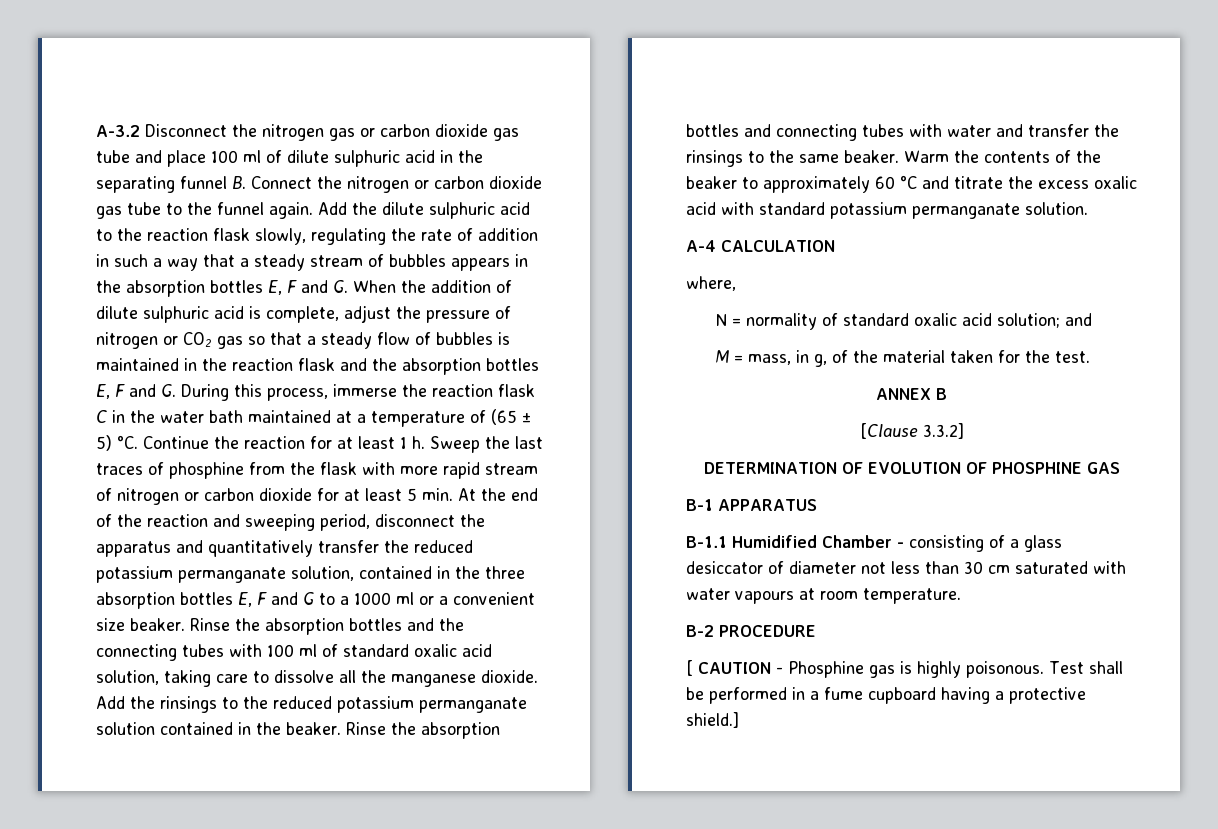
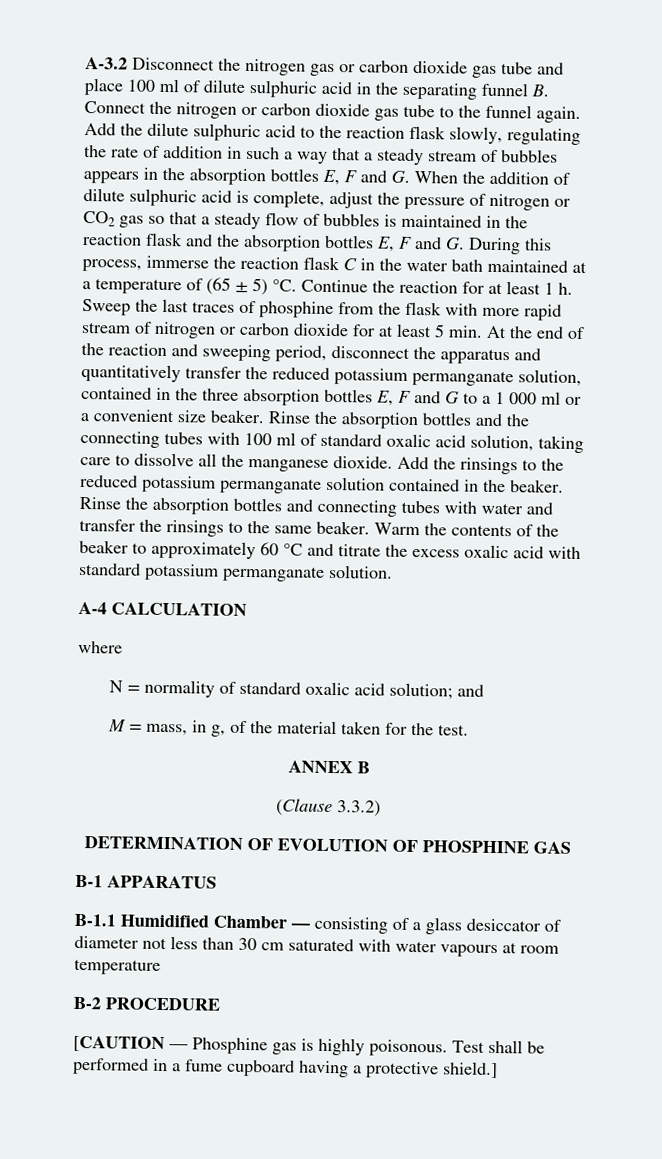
- Sweep the last traces of phosphine from the flask with more rapid stream of nitrogen or carbon dioxide for at least 5 min. At the end of the reaction and sweeping period, disconnect the apparatus and quantitatively transfer the reduced potassium permanganate solution, contained in the three absorption bottles E, F and G to a 1000 ml or a convenient size beaker.
+ Sweep the last traces of phosphine from the flask with more rapid stream of nitrogen or carbon dioxide for at least 5 min. At the end of the reaction and sweeping period, disconnect the apparatus and quantitatively transfer the reduced potassium permanganate solution, contained in the three absorption bottles E, F and G to a 1 000 ml or a convenient size beaker.
- where,
+ where
- [Clause 3.3.2]
+ (Clause 3.3.2)
- B-1.1 Humidified Chamber - consisting of a glass desiccator of diameter not less than 30 cm saturated with water vapours at room temperature.
+ B-1.1 Humidified Chamber — consisting of a glass desiccator of diameter not less than 30 cm saturated with water vapours at room temperature
- [ CAUTION - Phosphine gas is highly poisonous.
+ [CAUTION — Phosphine gas is highly poisonous.

